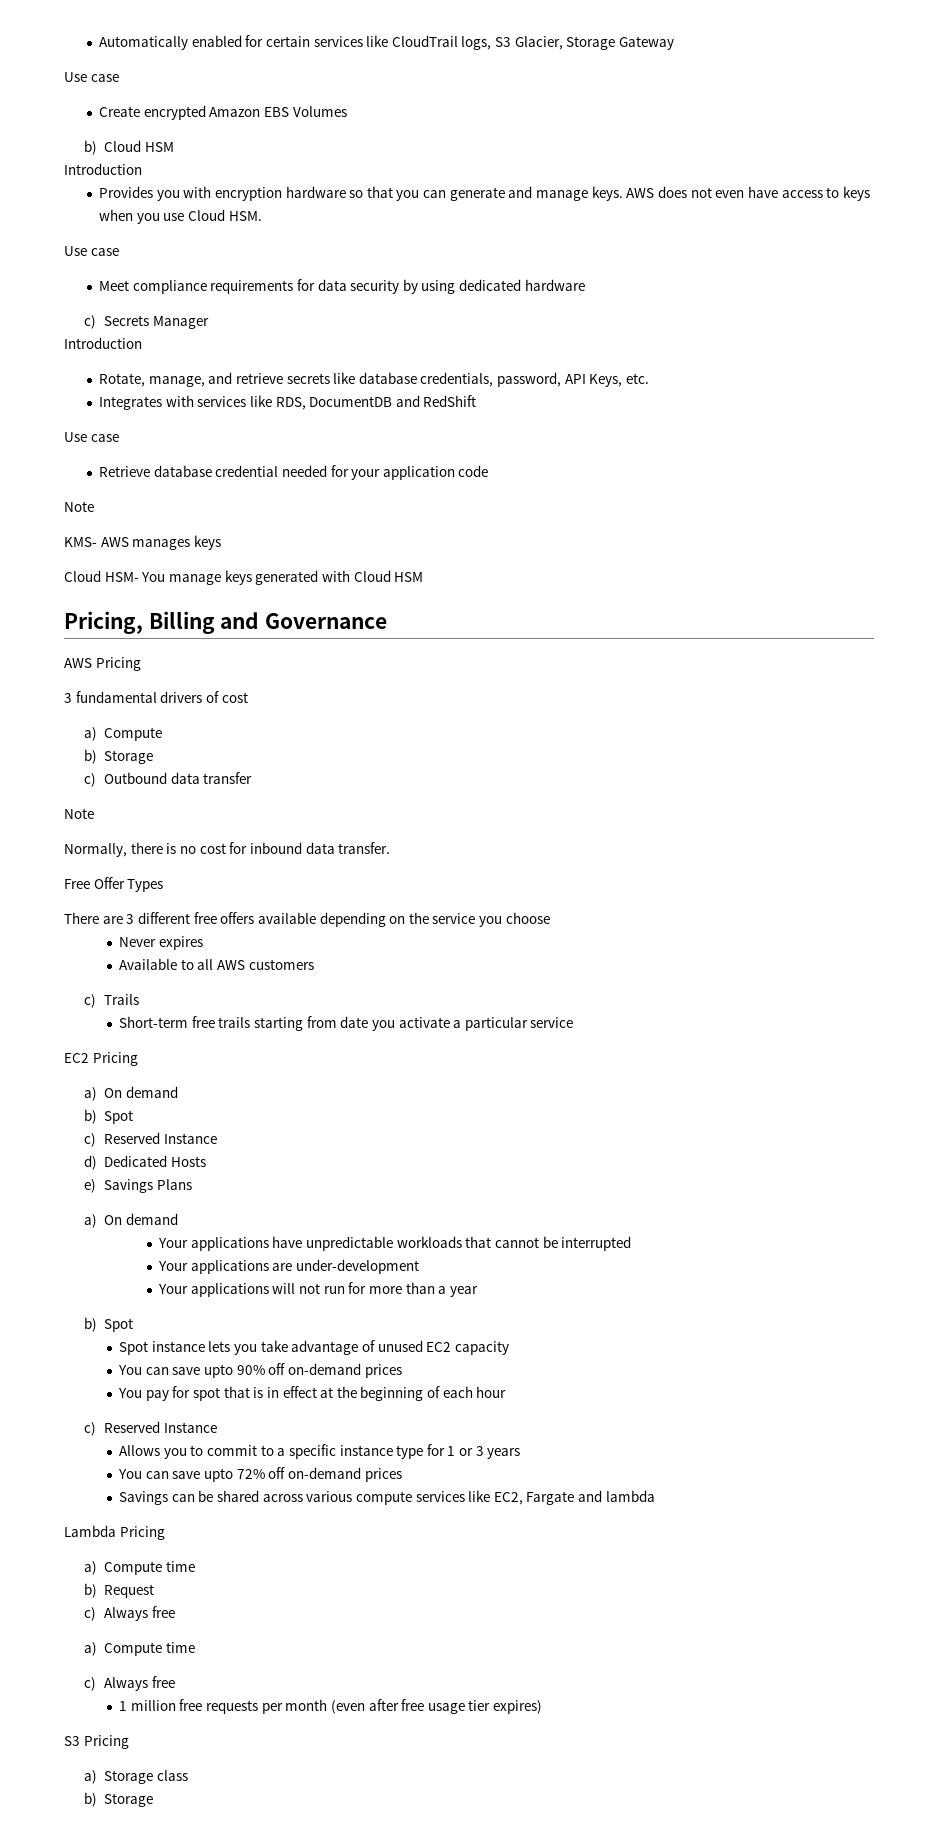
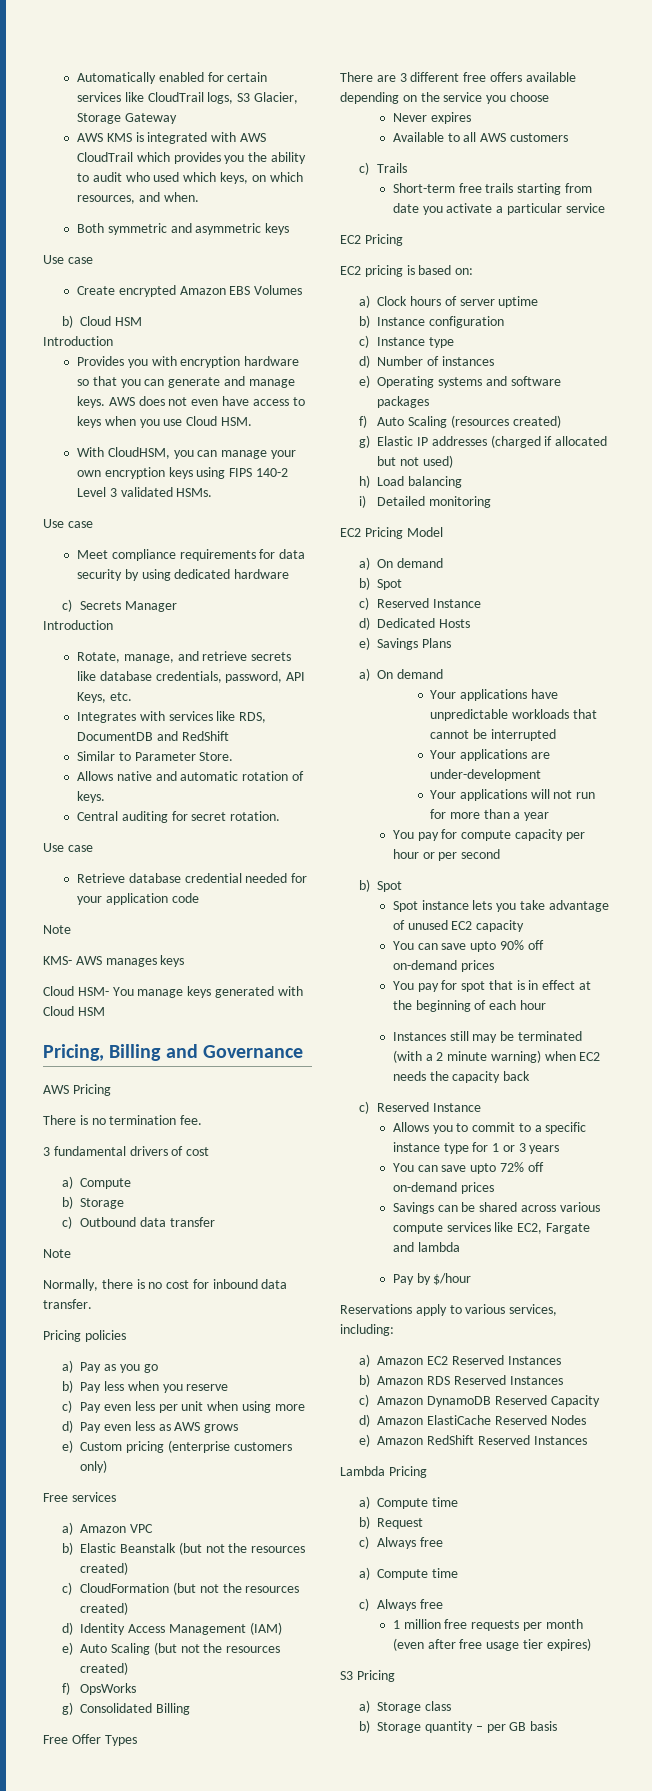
+ AWS KMS is integrated with AWS CloudTrail which provides you the ability to audit who used which keys, on which resources, and when.
+ Both symmetric and asymmetric keys
+ With CloudHSM, you can manage your own encryption keys using FIPS 140-2 Level 3 validated HSMs.
+ Similar to Parameter Store.
+ Allows native and automatic rotation of keys.
+ Central auditing for secret rotation.
+ There is no termination fee.
+ Pricing policies
+ a) Pay as you go
+ b) Pay less when you reserve
+ c) Pay even less per unit when using more
+ d) Pay even less as AWS grows
+ e) Custom pricing (enterprise customers only)
+ Free services
+ a) Amazon VPC
+ b) Elastic Beanstalk (but not the resources created)
+ c) CloudFormation (but not the resources created)
+ d) Identity Access Management (IAM)
+ e) Auto Scaling (but not the resources created)
+ f) OpsWorks
+ g) Consolidated Billing
+ EC2 pricing is based on:
+ a) Clock hours of server uptime
+ b) Instance configuration
+ c) Instance type
+ d) Number of instances
+ e) Operating systems and software packages
+ f) Auto Scaling (resources created)
+ g) Elastic IP addresses (charged if allocated but not used)
+ h) Load balancing
+ i) Detailed monitoring
+ EC2 Pricing Model
+ You pay for compute capacity per hour or per second
+ Instances still may be terminated (with a 2 minute warning) when EC2 needs the capacity back
+ Pay by $/hour
+ Reservations apply to various services, including:
+ a) Amazon EC2 Reserved Instances
+ b) Amazon RDS Reserved Instances
+ c) Amazon DynamoDB Reserved Capacity
+ d) Amazon ElastiCache Reserved Nodes
+ e) Amazon RedShift Reserved Instances
  a) Storage class
- b) Storage
+ b) Storage quantity – per GB basis

